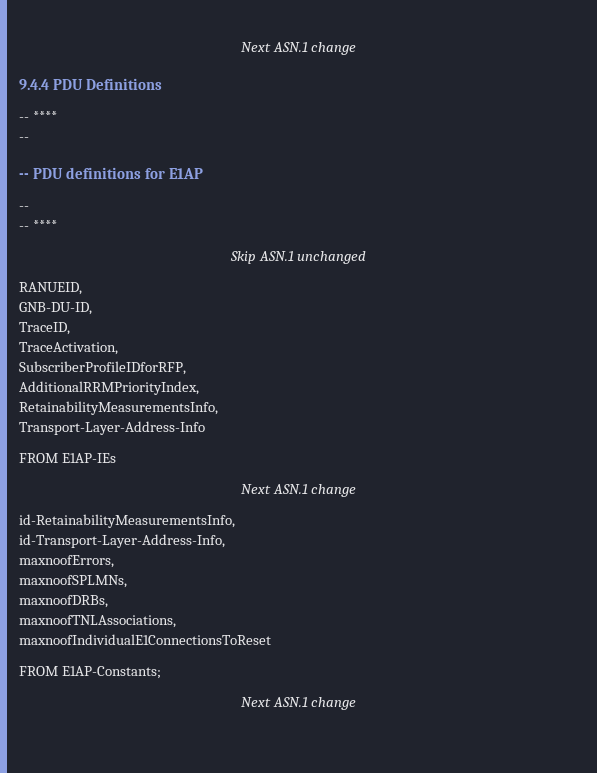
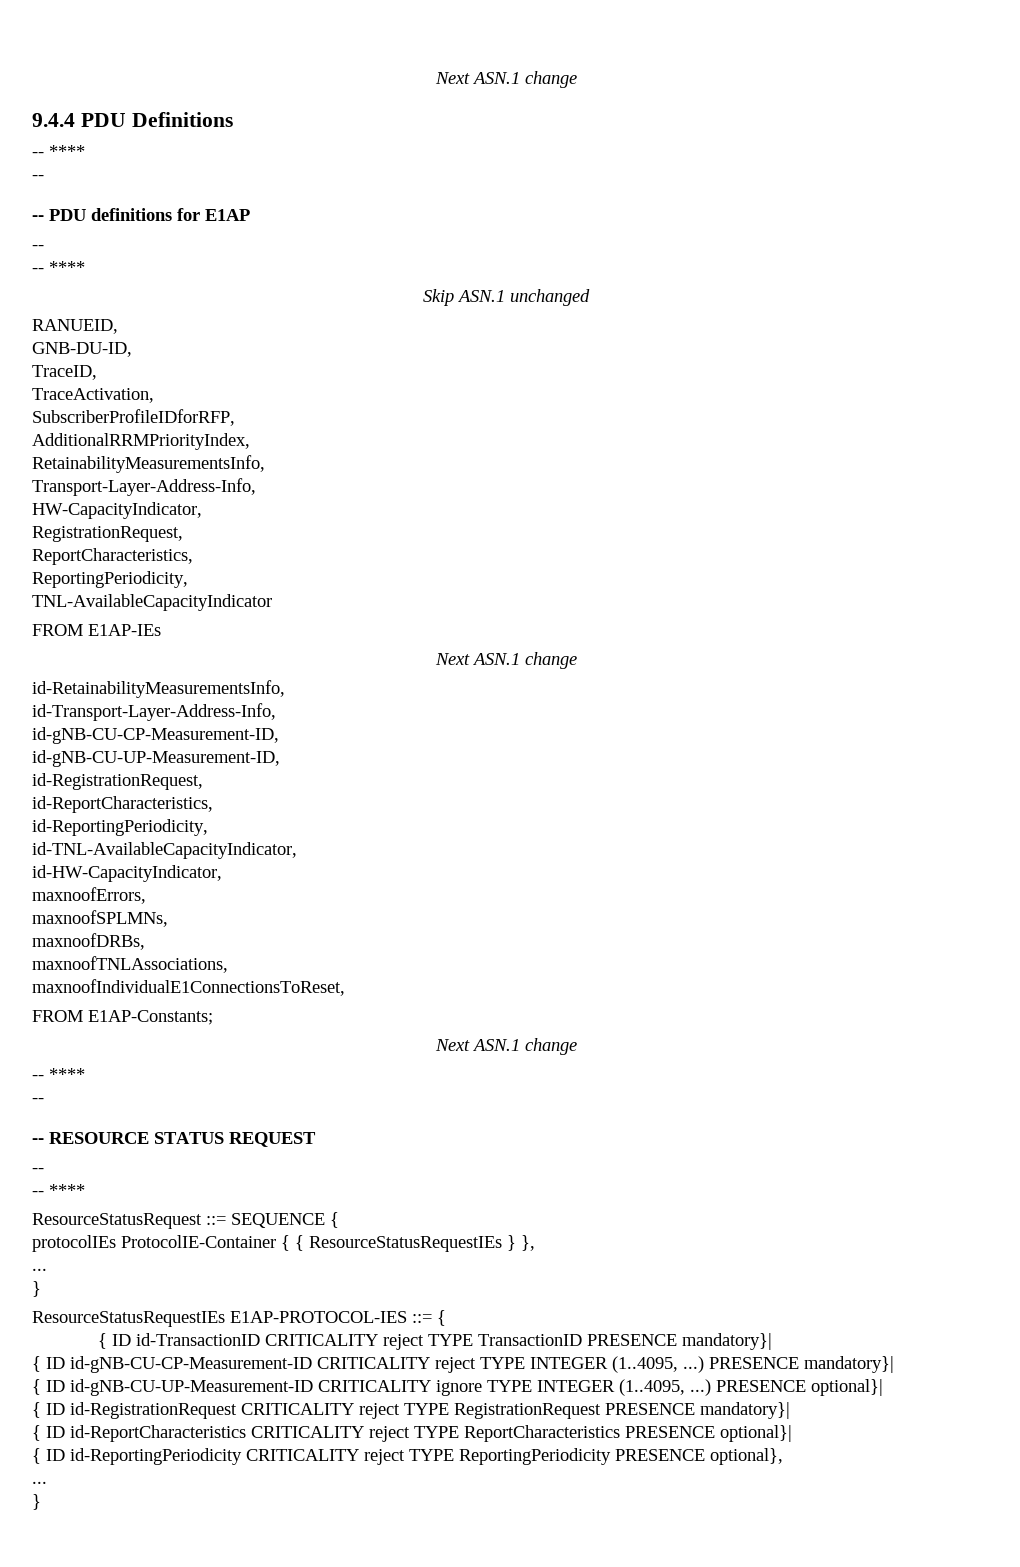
- Transport-Layer-Address-Info
+ Transport-Layer-Address-Info,
+ HW-CapacityIndicator,
+ RegistrationRequest,
+ ReportCharacteristics,
+ ReportingPeriodicity,
+ TNL-AvailableCapacityIndicator
+ id-gNB-CU-CP-Measurement-ID,
+ id-gNB-CU-UP-Measurement-ID,
+ id-RegistrationRequest,
+ id-ReportCharacteristics,
+ id-ReportingPeriodicity,
+ id-TNL-AvailableCapacityIndicator,
+ id-HW-CapacityIndicator,
- maxnoofIndividualE1ConnectionsToReset
+ maxnoofIndividualE1ConnectionsToReset,
  FROM E1AP-Constants;
  Next ASN.1 change
+ -- ****
+ --
+ -- RESOURCE STATUS REQUEST
+ --
+ -- ****
+ ResourceStatusRequest ::= SEQUENCE {
+ protocolIEs ProtocolIE-Container { { ResourceStatusRequestIEs } },
+ ...
+ }
+ ResourceStatusRequestIEs E1AP-PROTOCOL-IES ::= {
+ { ID id-TransactionID CRITICALITY reject TYPE TransactionID PRESENCE mandatory}|
+ { ID id-gNB-CU-CP-Measurement-ID CRITICALITY reject TYPE INTEGER (1..4095, ...) PRESENCE mandatory}|
+ { ID id-gNB-CU-UP-Measurement-ID CRITICALITY ignore TYPE INTEGER (1..4095, ...) PRESENCE optional}|
+ { ID id-RegistrationRequest CRITICALITY reject TYPE RegistrationRequest PRESENCE mandatory}|
+ { ID id-ReportCharacteristics CRITICALITY reject TYPE ReportCharacteristics PRESENCE optional}|
+ { ID id-ReportingPeriodicity CRITICALITY reject TYPE ReportingPeriodicity PRESENCE optional},
+ ...
+ }

